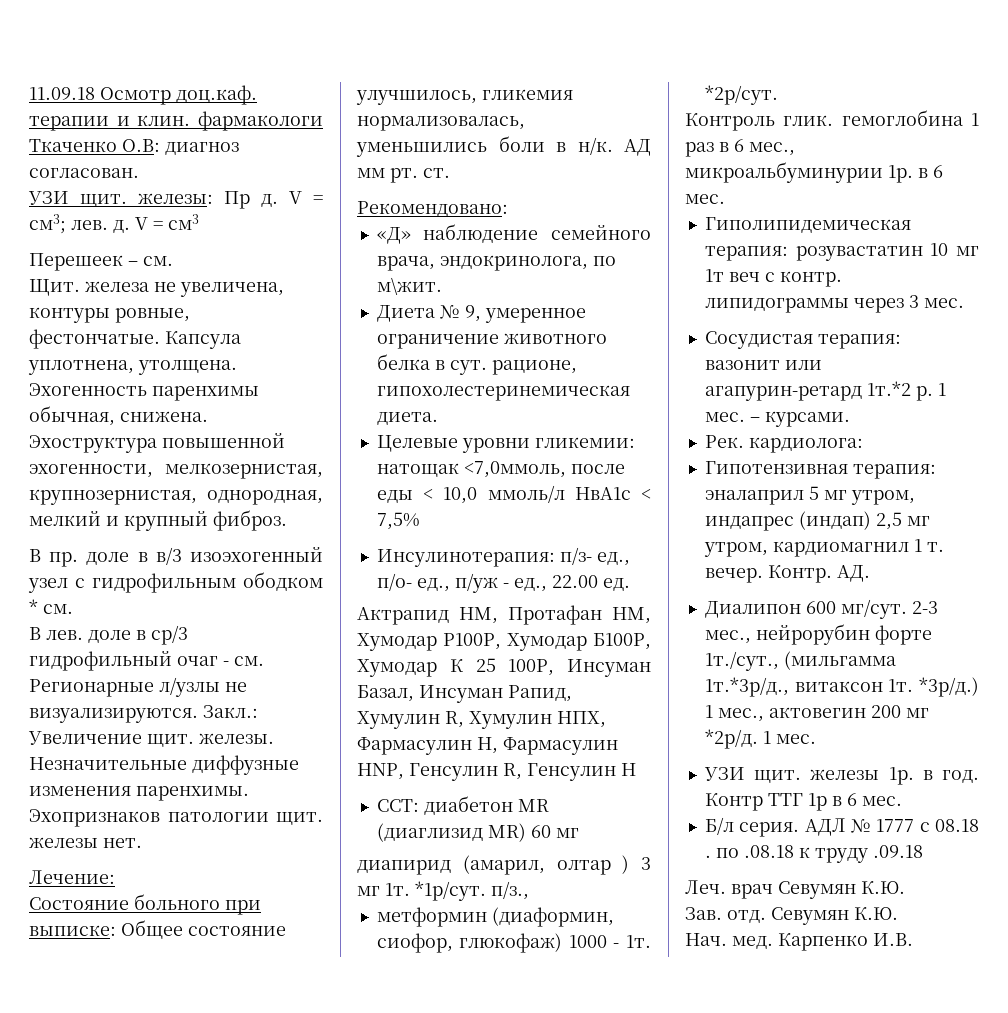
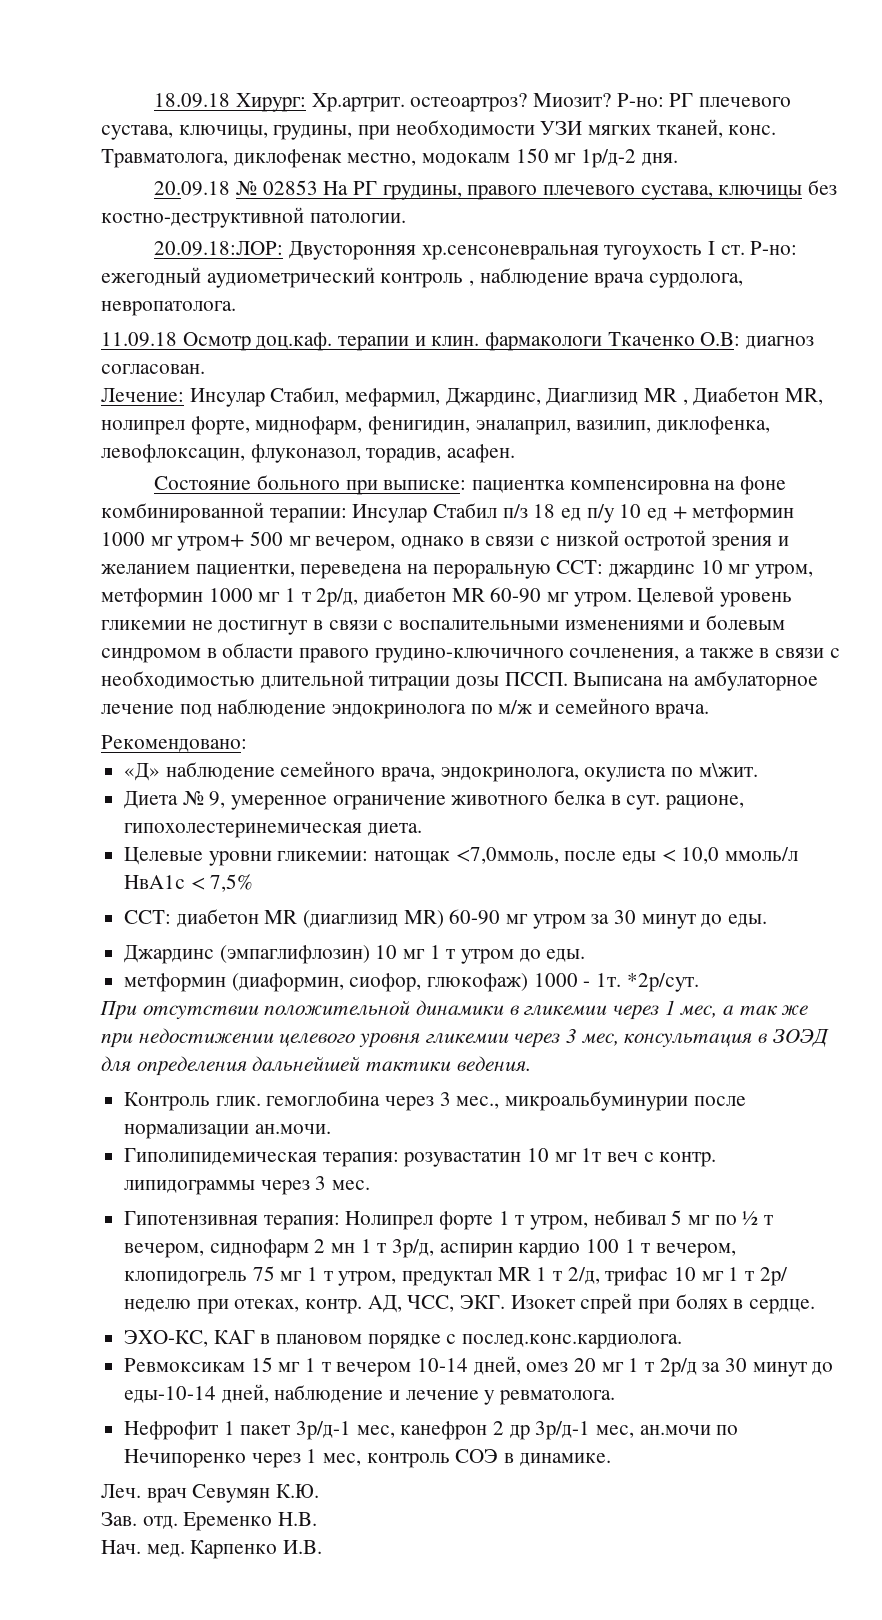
+ 18.09.18 Хирург: Хр.артрит. остеоартроз? Миозит? Р-но: РГ плечевого сустава, ключицы, грудины, при необходимости УЗИ мягких тканей, конс. Травматолога, диклофенак местно, модокалм 150 мг 1р/д-2 дня.
+ 20.09.18 № 02853 На РГ грудины, правого плечевого сустава, ключицы без костно-деструктивной патологии.
+ 20.09.18:ЛОР: Двусторонняя хр.сенсоневральная тугоухость I ст. Р-но: ежегодный аудиометрический контроль , наблюдение врача сурдолога, невропатолога.
- УЗИ щит. железы: Пр д. V = см3; лев. д. V = см3
- Перешеек – см.
- Щит. железа не увеличена, контуры ровные, фестончатые. Капсула уплотнена, утолщена. Эхогенность паренхимы обычная, снижена. Эхоструктура повышенной эхогенности, мелкозернистая, крупнозернистая, однородная, мелкий и крупный фиброз.
- В пр. доле в в/3 изоэхогенный узел с гидрофильным ободком * см.
- В лев. доле в ср/3 гидрофильный очаг - см. Регионарные л/узлы не визуализируются. Закл.: Увеличение щит. железы. Незначительные диффузные изменения паренхимы. Эхопризнаков патологии щит. железы нет.
- Лечение:
- Состояние больного при выписке: Общее состояние улучшилось, гликемия нормализовалась, уменьшились боли в н/к. АД мм рт. ст.
+ Лечение: Инсулар Стабил, мефармил, Джардинс, Диаглизид MR , Диабетон MR, нолипрел форте, миднофарм, фенигидин, эналаприл, вазилип, диклофенка, левофлоксацин, флуконазол, торадив, асафен.
+ Состояние больного при выписке: пациентка компенсировна на фоне комбинированной терапии: Инсулар Стабил п/з 18 ед п/у 10 ед + метформин 1000 мг утром+ 500 мг вечером, однако в связи с низкой остротой зрения и желанием пациентки, переведена на пероральную ССТ: джардинс 10 мг утром, метформин 1000 мг 1 т 2р/д, диабетон МR 60-90 мг утром. Целевой уровень гликемии не достигнут в связи с воспалительными изменениями и болевым синдромом в области правого грудино-ключичного сочленения, а также в связи с необходимостью длительной титрации дозы ПССП. Выписана на амбулаторное лечение под наблюдение эндокринолога по м/ж и семейного врача.
- «Д» наблюдение семейного врача, эндокринолога, по м\жит.
+ «Д» наблюдение семейного врача, эндокринолога, окулиста по м\жит.
- Инсулинотерапия: п/з- ед., п/о- ед., п/уж - ед., 22.00 ед.
- Актрапид НМ, Протафан НМ, Хумодар Р100Р, Хумодар Б100Р, Хумодар К 25 100Р, Инсуман Базал, Инсуман Рапид, Хумулин R, Хумулин НПХ, Фармасулин Н, Фармасулин НNР, Генсулин R, Генсулин Н
- ССТ: диабетон МR (диаглизид МR) 60 мг
- диапирид (амарил, олтар ) 3 мг 1т. *1р/сут. п/з.,
+ ССТ: диабетон МR (диаглизид МR) 60-90 мг утром за 30 минут до еды.
+ Джардинс (эмпаглифлозин) 10 мг 1 т утром до еды.
- Контроль глик. гемоглобина 1 раз в 6 мес., микроальбуминурии 1р. в 6 мес.
+ При отсутствии положительной динамики в гликемии через 1 мес, а так же при недостижении целевого уровня гликемии через 3 мес, консультация в ЗОЭД для определения дальнейшей тактики ведения.
+ Контроль глик. гемоглобина через 3 мес., микроальбуминурии после нормализации ан.мочи.
- Сосудистая терапия: вазонит или агапурин-ретард 1т.*2 р. 1 мес. – курсами.
- Рек. кардиолога:
- Гипотензивная терапия: эналаприл 5 мг утром, индапрес (индап) 2,5 мг утром, кардиомагнил 1 т. вечер. Контр. АД.
- Диалипон 600 мг/сут. 2-3 мес., нейрорубин форте 1т./сут., (мильгамма 1т.*3р/д., витаксон 1т. *3р/д.) 1 мес., актовегин 200 мг *2р/д. 1 мес.
- УЗИ щит. железы 1р. в год. Контр ТТГ 1р в 6 мес.
- Б/л серия. АДЛ № 1777 с 08.18 . по .08.18 к труду .09.18
+ Гипотензивная терапия: Нолипрел форте 1 т утром, небивал 5 мг по ½ т вечером, сиднофарм 2 мн 1 т 3р/д, аспирин кардио 100 1 т вечером, клопидогрель 75 мг 1 т утром, предуктал MR 1 т 2/д, трифас 10 мг 1 т 2р/ неделю при отеках, контр. АД, ЧСС, ЭКГ. Изокет спрей при болях в сердце.
+ ЭХО-КС, КАГ в плановом порядке с послед.конс.кардиолога.
+ Ревмоксикам 15 мг 1 т вечером 10-14 дней, омез 20 мг 1 т 2р/д за 30 минут до еды-10-14 дней, наблюдение и лечение у ревматолога.
+ Нефрофит 1 пакет 3р/д-1 мес, канефрон 2 др 3р/д-1 мес, ан.мочи по Нечипоренко через 1 мес, контроль СОЭ в динамике.
- Зав. отд. Севумян К.Ю.
+ Зав. отд. Еременко Н.В.

